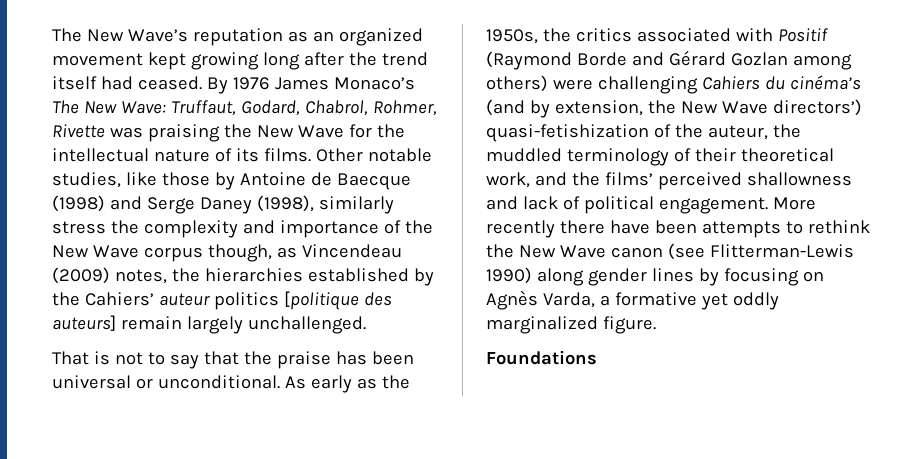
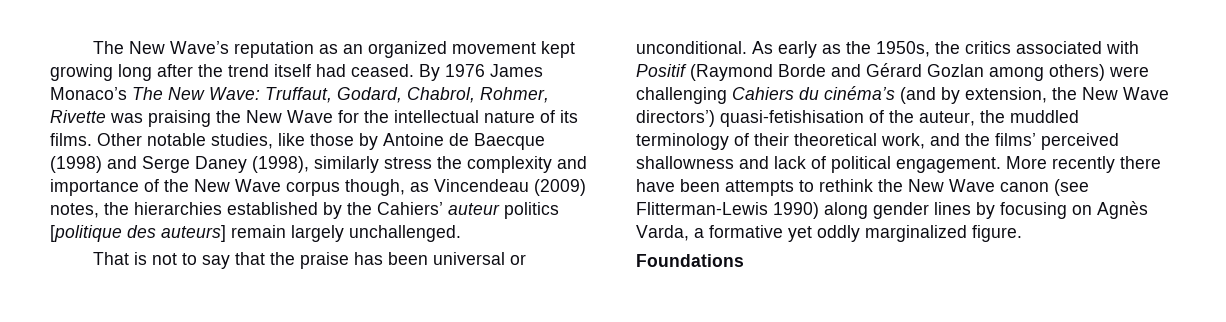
- As early as the 1950s, the critics associated with Positif (Raymond Borde and Gérard Gozlan among others) were challenging Cahiers du cinéma’s (and by extension, the New Wave directors’) quasi-fetishization of the auteur, the muddled terminology of their theoretical work, and the films’ perceived shallowness and lack of political engagement.
+ As early as the 1950s, the critics associated with Positif (Raymond Borde and Gérard Gozlan among others) were challenging Cahiers du cinéma’s (and by extension, the New Wave directors’) quasi-fetishisation of the auteur, the muddled terminology of their theoretical work, and the films’ perceived shallowness and lack of political engagement.

